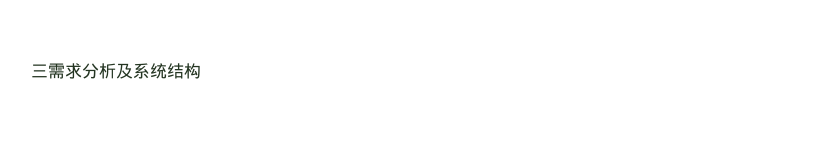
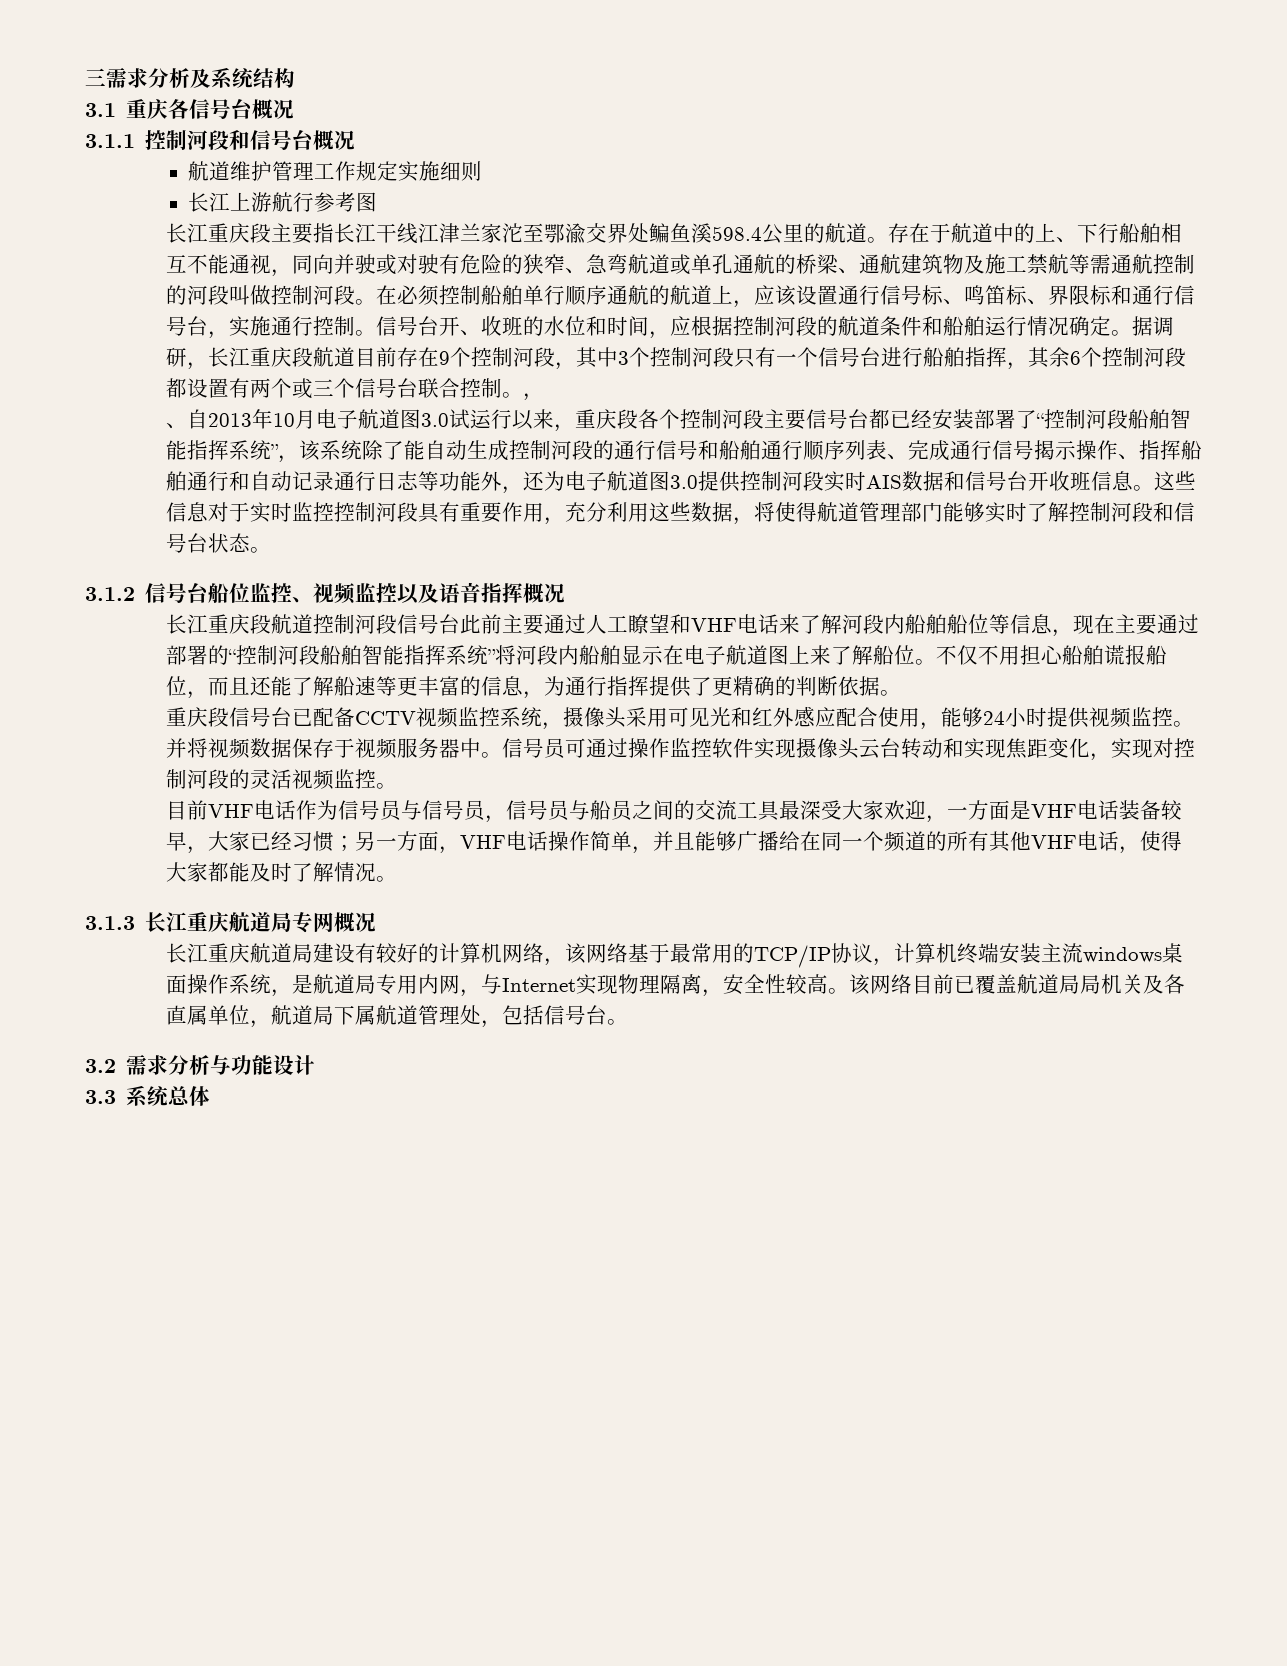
+ 3.1重庆各信号台概况
+ 3.1.1控制河段和信号台概况
+ 航道维护管理工作规定实施细则
+ 长江上游航行参考图
+ 长江重庆段主要指长江干线江津兰家沱至鄂渝交界处鳊鱼溪598.4公里的航道。存在于航道中的上、下行船舶相互不能通视，同向并驶或对驶有危险的狭窄、急弯航道或单孔通航的桥梁、通航建筑物及施工禁航等需通航控制的河段叫做控制河段。在必须控制船舶单行顺序通航的航道上，应该设置通行信号标、鸣笛标、界限标和通行信号台，实施通行控制。信号台开、收班的水位和时间，应根据控制河段的航道条件和船舶运行情况确定。据调研，长江重庆段航道目前存在9个控制河段，其中3个控制河段只有一个信号台进行船舶指挥，其余6个控制河段都设置有两个或三个信号台联合控制。，
+ 、自2013年10月电子航道图3.0试运行以来，重庆段各个控制河段主要信号台都已经安装部署了“控制河段船舶智能指挥系统”，该系统除了能自动生成控制河段的通行信号和船舶通行顺序列表、完成通行信号揭示操作、指挥船舶通行和自动记录通行日志等功能外，还为电子航道图3.0提供控制河段实时AIS数据和信号台开收班信息。这些信息对于实时监控控制河段具有重要作用，充分利用这些数据，将使得航道管理部门能够实时了解控制河段和信号台状态。
+ 3.1.2信号台船位监控、视频监控以及语音指挥概况
+ 长江重庆段航道控制河段信号台此前主要通过人工瞭望和VHF电话来了解河段内船舶船位等信息，现在主要通过部署的“控制河段船舶智能指挥系统”将河段内船舶显示在电子航道图上来了解船位。不仅不用担心船舶谎报船位，而且还能了解船速等更丰富的信息，为通行指挥提供了更精确的判断依据。
+ 重庆段信号台已配备CCTV视频监控系统，摄像头采用可见光和红外感应配合使用，能够24小时提供视频监控。并将视频数据保存于视频服务器中。信号员可通过操作监控软件实现摄像头云台转动和实现焦距变化，实现对控制河段的灵活视频监控。
+ 目前VHF电话作为信号员与信号员，信号员与船员之间的交流工具最深受大家欢迎，一方面是VHF电话装备较早，大家已经习惯；另一方面，VHF电话操作简单，并且能够广播给在同一个频道的所有其他VHF电话，使得大家都能及时了解情况。
+ 3.1.3长江重庆航道局专网概况
+ 长江重庆航道局建设有较好的计算机网络，该网络基于最常用的TCP/IP协议，计算机终端安装主流windows桌面操作系统，是航道局专用内网，与Internet实现物理隔离，安全性较高。该网络目前已覆盖航道局局机关及各直属单位，航道局下属航道管理处，包括信号台。
+ 3.2需求分析与功能设计
+ 3.3系统总体

